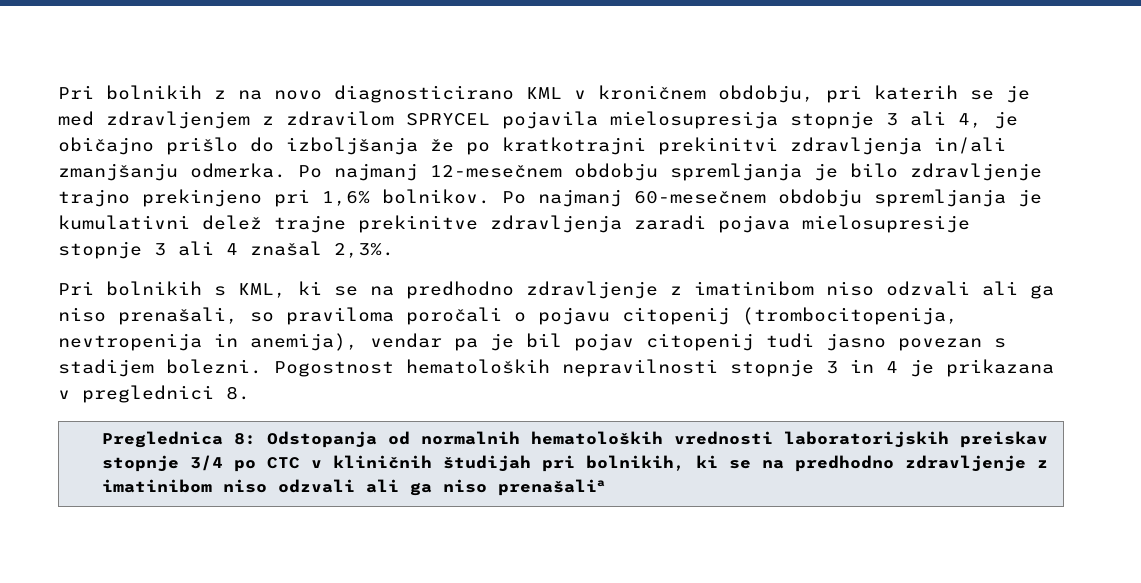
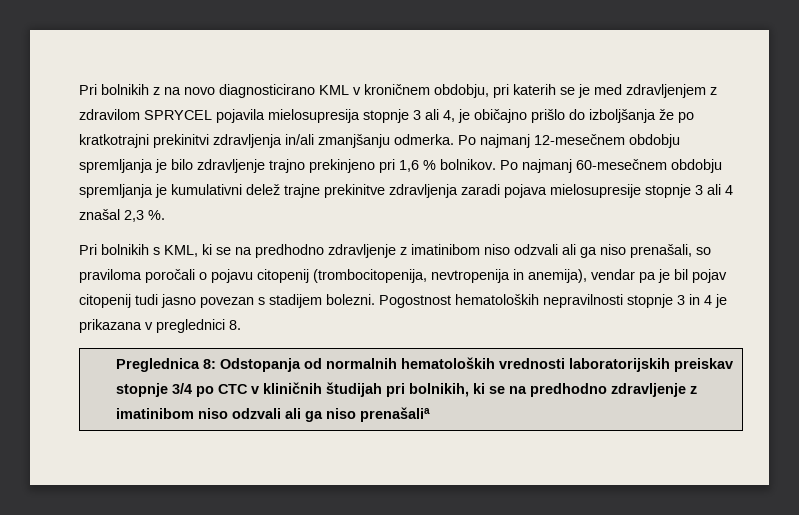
- Po najmanj 12-mesečnem obdobju spremljanja je bilo zdravljenje trajno prekinjeno pri 1,6% bolnikov.
+ Po najmanj 12-mesečnem obdobju spremljanja je bilo zdravljenje trajno prekinjeno pri 1,6 % bolnikov.
- Po najmanj 60-mesečnem obdobju spremljanja je kumulativni delež trajne prekinitve zdravljenja zaradi pojava mielosupresije stopnje 3 ali 4 znašal 2,3%.
+ Po najmanj 60-mesečnem obdobju spremljanja je kumulativni delež trajne prekinitve zdravljenja zaradi pojava mielosupresije stopnje 3 ali 4 znašal 2,3 %.

